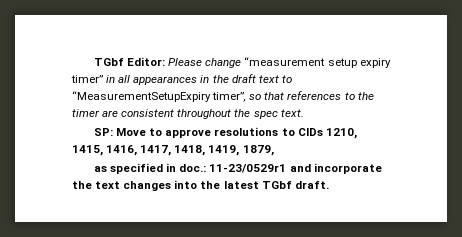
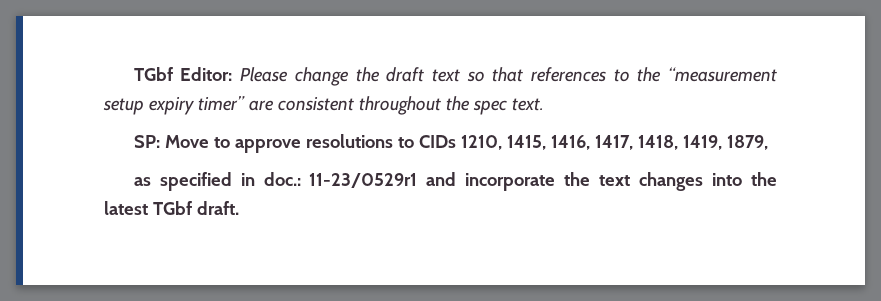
- TGbf Editor: Please change “measurement setup expiry timer” in all appearances in the draft text to “MeasurementSetupExpiry timer”, so that references to the timer are consistent throughout the spec text.
+ TGbf Editor: Please change the draft text so that references to the “measurement setup expiry timer” are consistent throughout the spec text.

